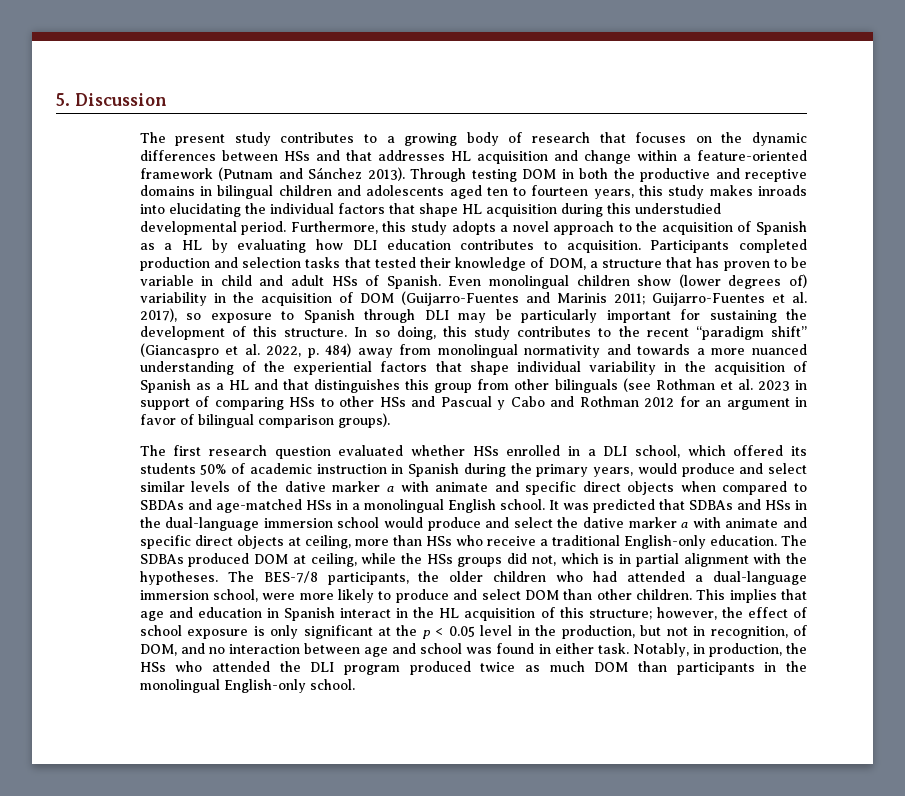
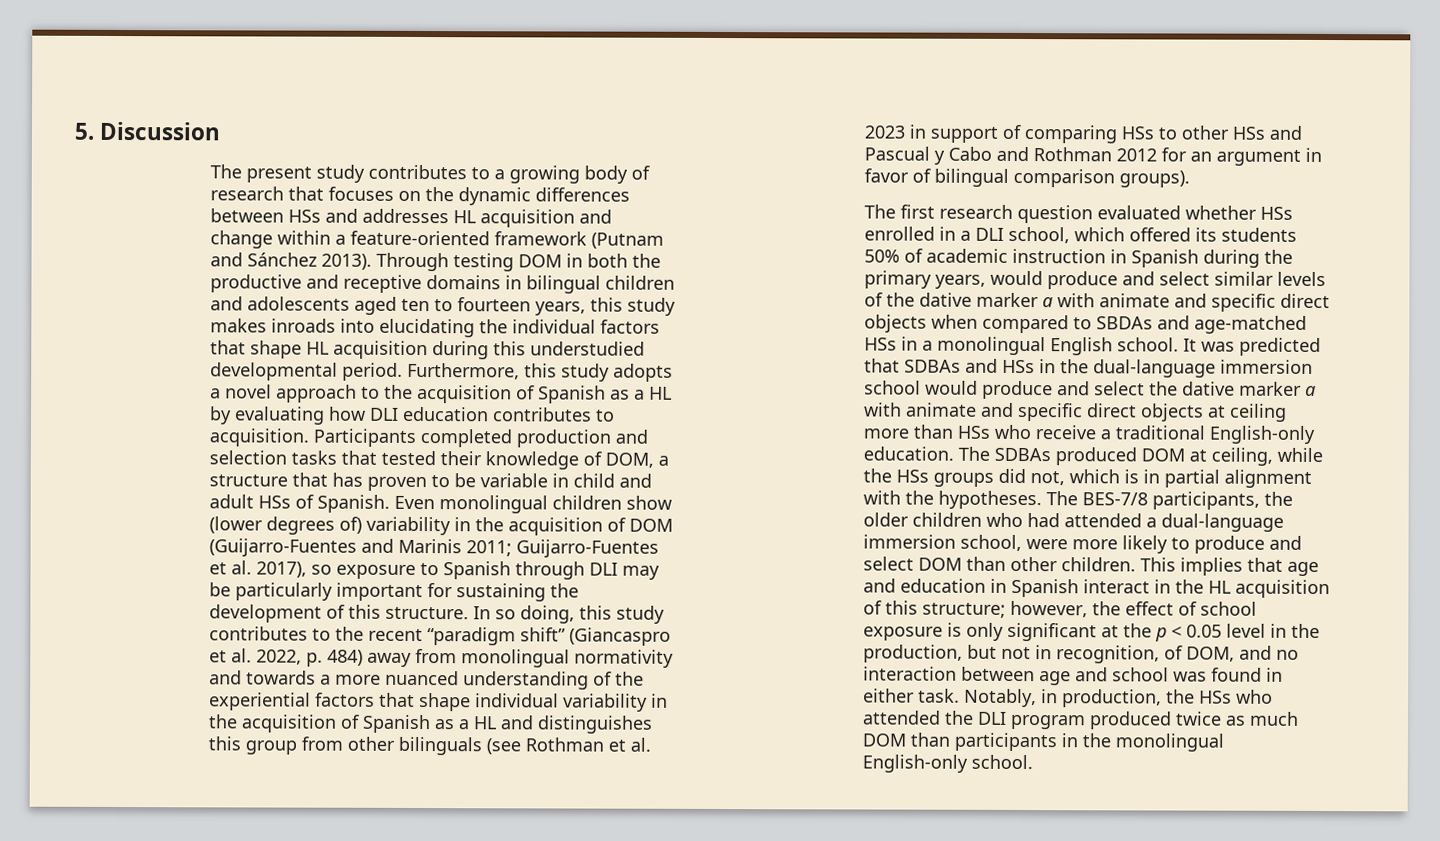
- The present study contributes to a growing body of research that focuses on the dynamic differences between HSs and that addresses HL acquisition and change within a feature-oriented framework (Putnam and Sánchez 2013).
+ The present study contributes to a growing body of research that focuses on the dynamic differences between HSs and addresses HL acquisition and change within a feature-oriented framework (Putnam and Sánchez 2013).
- In so doing, this study contributes to the recent “paradigm shift” (Giancaspro et al. 2022, p. 484) away from monolingual normativity and towards a more nuanced understanding of the experiential factors that shape individual variability in the acquisition of Spanish as a HL and that distinguishes this group from other bilinguals (see Rothman et al. 2023 in support of comparing HSs to other HSs and Pascual y Cabo and Rothman 2012 for an argument in favor of bilingual comparison groups).
+ In so doing, this study contributes to the recent “paradigm shift” (Giancaspro et al. 2022, p. 484) away from monolingual normativity and towards a more nuanced understanding of the experiential factors that shape individual variability in the acquisition of Spanish as a HL and distinguishes this group from other bilinguals (see Rothman et al. 2023 in support of comparing HSs to other HSs and Pascual y Cabo and Rothman 2012 for an argument in favor of bilingual comparison groups).
- It was predicted that SDBAs and HSs in the dual-language immersion school would produce and select the dative marker a with animate and specific direct objects at ceiling, more than HSs who receive a traditional English-only education.
+ It was predicted that SDBAs and HSs in the dual-language immersion school would produce and select the dative marker a with animate and specific direct objects at ceiling more than HSs who receive a traditional English-only education.

